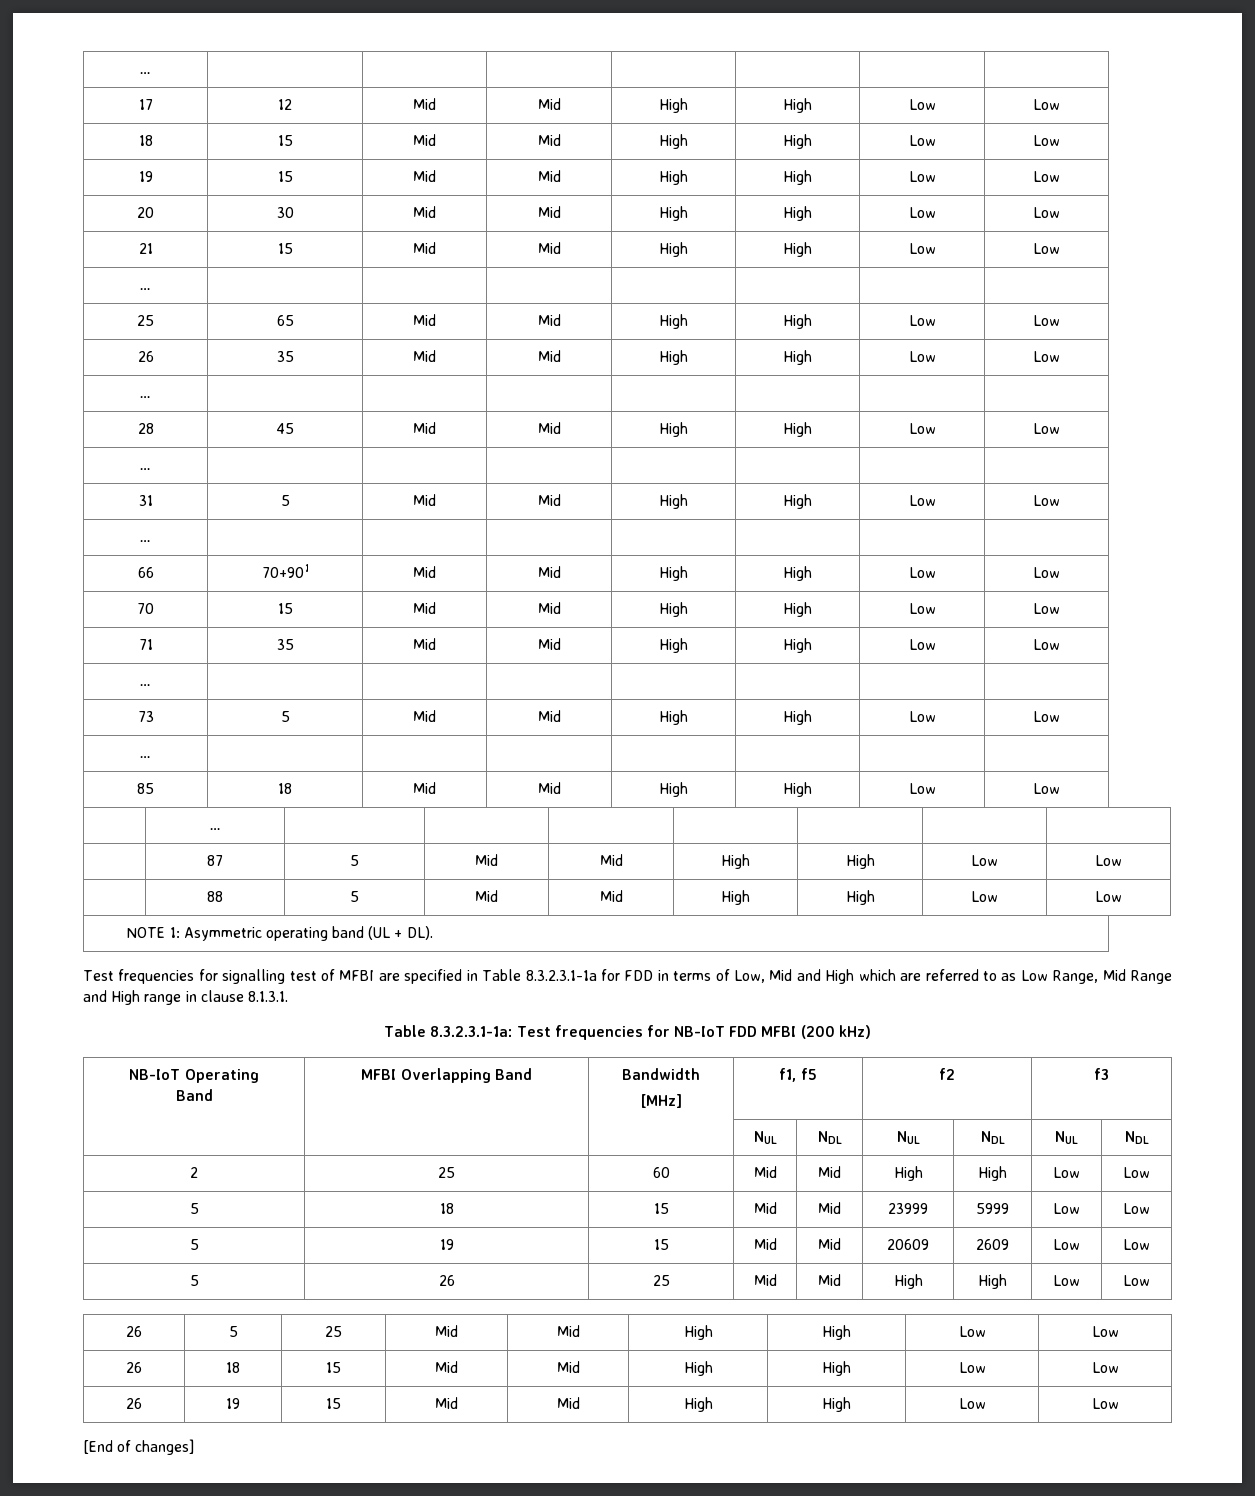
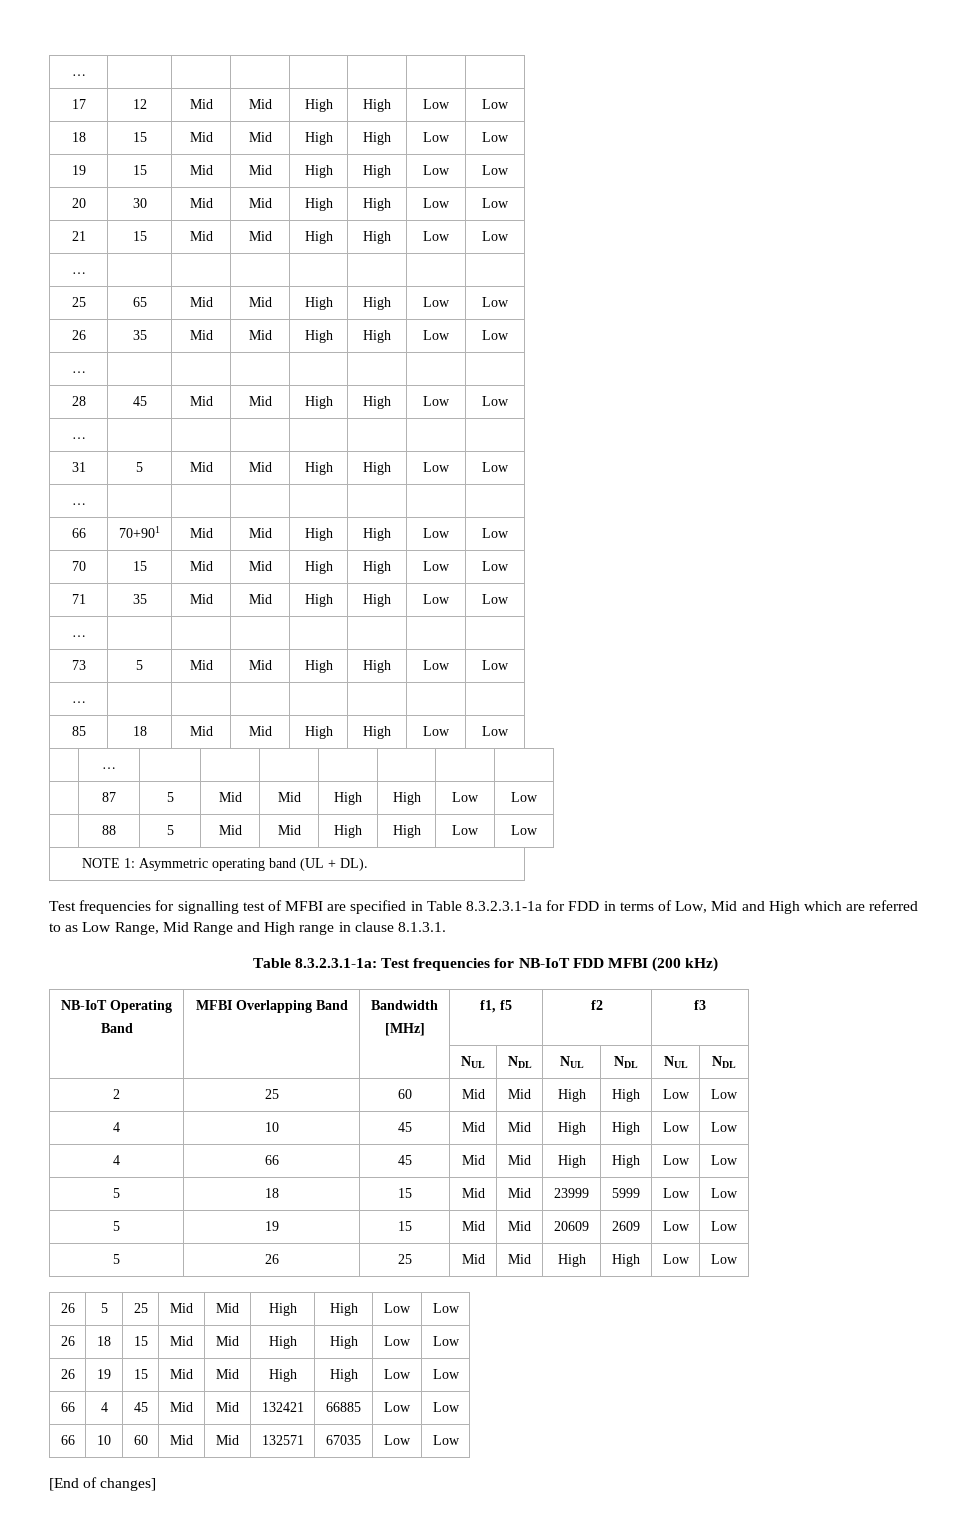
+ 4 | 10 | 45 | Mid | Mid | High | High | Low | Low
+ 4 | 66 | 45 | Mid | Mid | High | High | Low | Low
+ 66 | 4 | 45 | Mid | Mid | 132421 | 66885 | Low | Low
+ 66 | 10 | 60 | Mid | Mid | 132571 | 67035 | Low | Low

